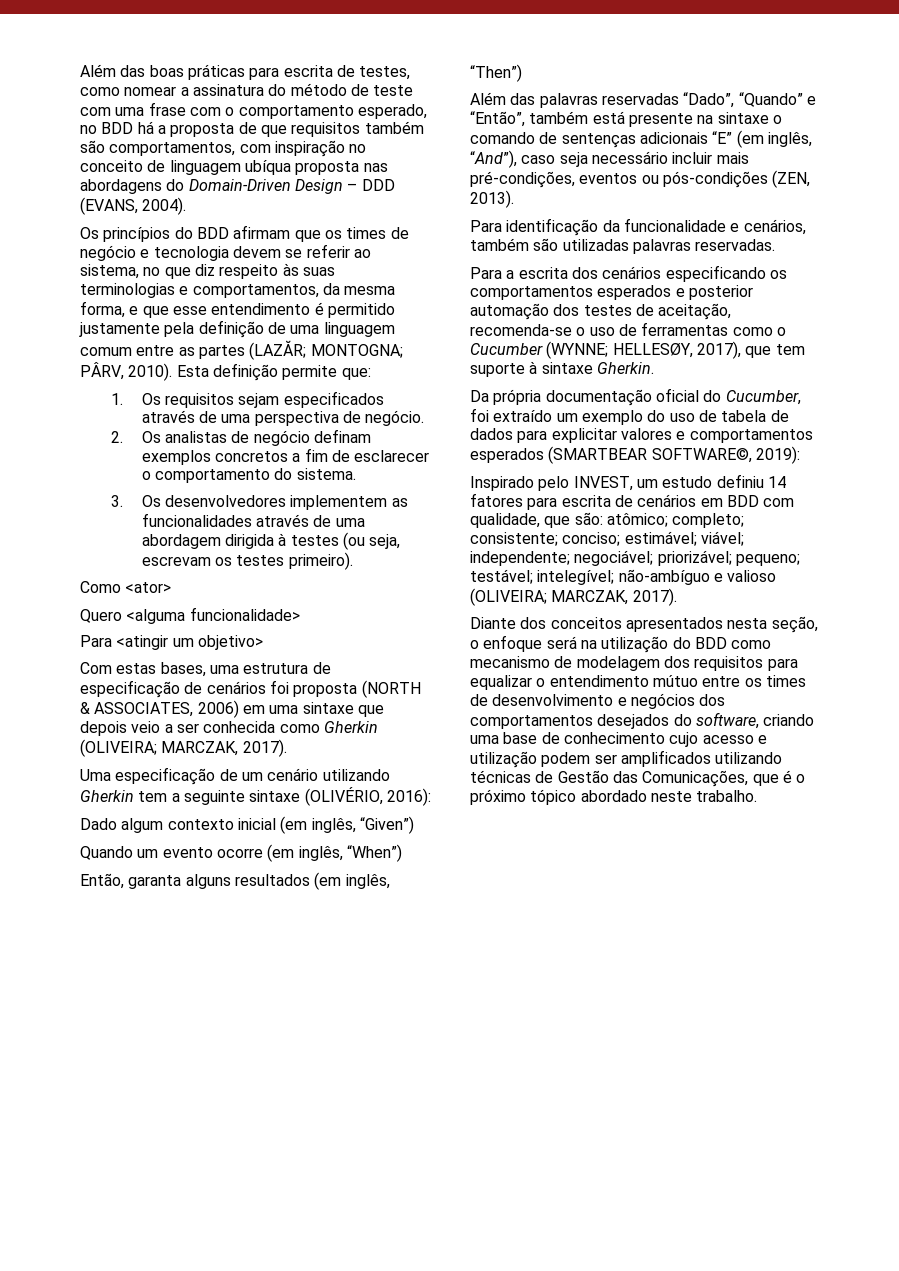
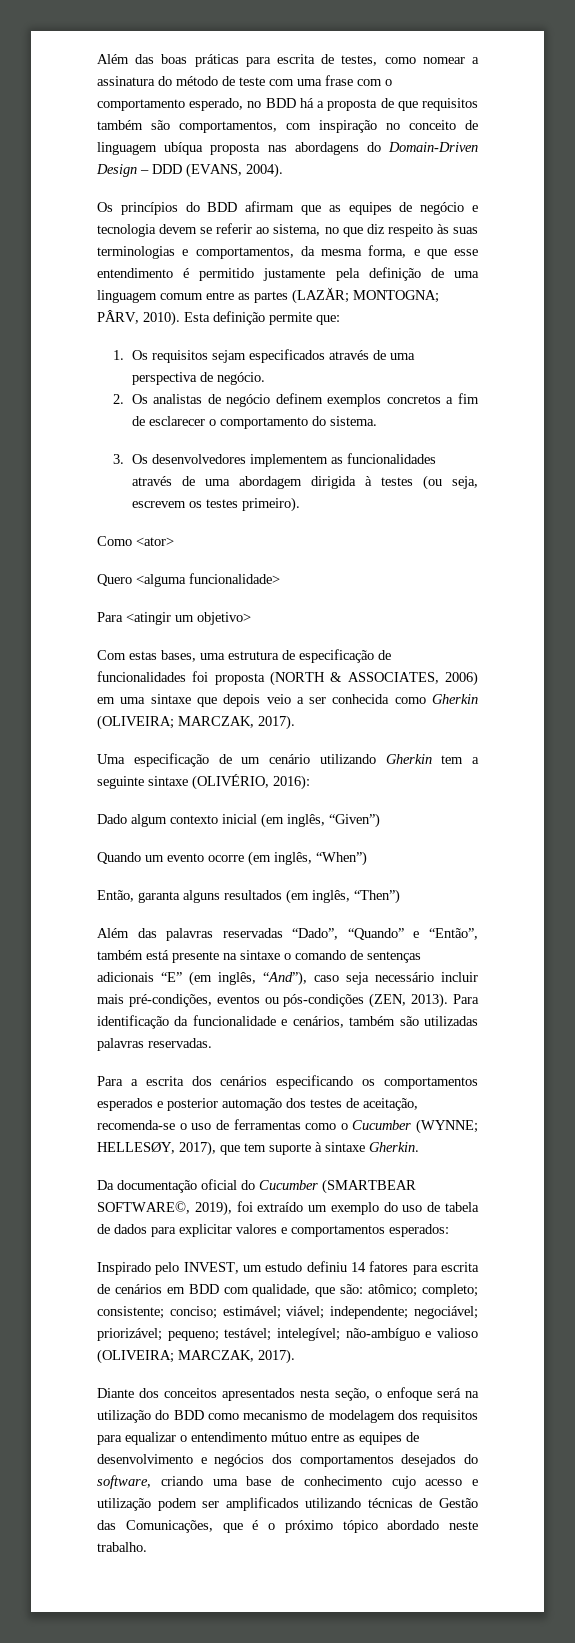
- Os princípios do BDD afirmam que os times de negócio e tecnologia devem se referir ao sistema, no que diz respeito às suas terminologias e comportamentos, da mesma forma, e que esse entendimento é permitido justamente pela definição de uma linguagem comum entre as partes (LAZĂR; MONTOGNA; PÂRV, 2010).
+ Os princípios do BDD afirmam que as equipes de negócio e tecnologia devem se referir ao sistema, no que diz respeito às suas terminologias e comportamentos, da mesma forma, e que esse entendimento é permitido justamente pela definição de uma linguagem comum entre as partes (LAZĂR; MONTOGNA; PÂRV, 2010).
- 2. Os analistas de negócio definam exemplos concretos a fim de esclarecer o comportamento do sistema.
+ 2. Os analistas de negócio definem exemplos concretos a fim de esclarecer o comportamento do sistema.
- 3. Os desenvolvedores implementem as funcionalidades através de uma abordagem dirigida à testes (ou seja, escrevam os testes primeiro).
+ 3. Os desenvolvedores implementem as funcionalidades através de uma abordagem dirigida à testes (ou seja, escrevem os testes primeiro).
- Com estas bases, uma estrutura de especificação de cenários foi proposta (NORTH & ASSOCIATES, 2006) em uma sintaxe que depois veio a ser conhecida como Gherkin (OLIVEIRA; MARCZAK, 2017).
+ Com estas bases, uma estrutura de especificação de funcionalidades foi proposta (NORTH & ASSOCIATES, 2006) em uma sintaxe que depois veio a ser conhecida como Gherkin (OLIVEIRA; MARCZAK, 2017).
- Além das palavras reservadas “Dado”, “Quando” e “Então”, também está presente na sintaxe o comando de sentenças adicionais “E” (em inglês, “And”), caso seja necessário incluir mais pré-condições, eventos ou pós-condições (ZEN, 2013).
- Para identificação da funcionalidade e cenários, também são utilizadas palavras reservadas.
+ Além das palavras reservadas “Dado”, “Quando” e “Então”, também está presente na sintaxe o comando de sentenças adicionais “E” (em inglês, “And”), caso seja necessário incluir mais pré-condições, eventos ou pós-condições (ZEN, 2013). Para identificação da funcionalidade e cenários, também são utilizadas palavras reservadas.
- Da própria documentação oficial do Cucumber, foi extraído um exemplo do uso de tabela de dados para explicitar valores e comportamentos esperados (SMARTBEAR SOFTWARE©, 2019):
+ Da documentação oficial do Cucumber (SMARTBEAR SOFTWARE©, 2019), foi extraído um exemplo do uso de tabela de dados para explicitar valores e comportamentos esperados:
- Diante dos conceitos apresentados nesta seção, o enfoque será na utilização do BDD como mecanismo de modelagem dos requisitos para equalizar o entendimento mútuo entre os times de desenvolvimento e negócios dos comportamentos desejados do software, criando uma base de conhecimento cujo acesso e utilização podem ser amplificados utilizando técnicas de Gestão das Comunicações, que é o próximo tópico abordado neste trabalho.
+ Diante dos conceitos apresentados nesta seção, o enfoque será na utilização do BDD como mecanismo de modelagem dos requisitos para equalizar o entendimento mútuo entre as equipes de desenvolvimento e negócios dos comportamentos desejados do software, criando uma base de conhecimento cujo acesso e utilização podem ser amplificados utilizando técnicas de Gestão das Comunicações, que é o próximo tópico abordado neste trabalho.

